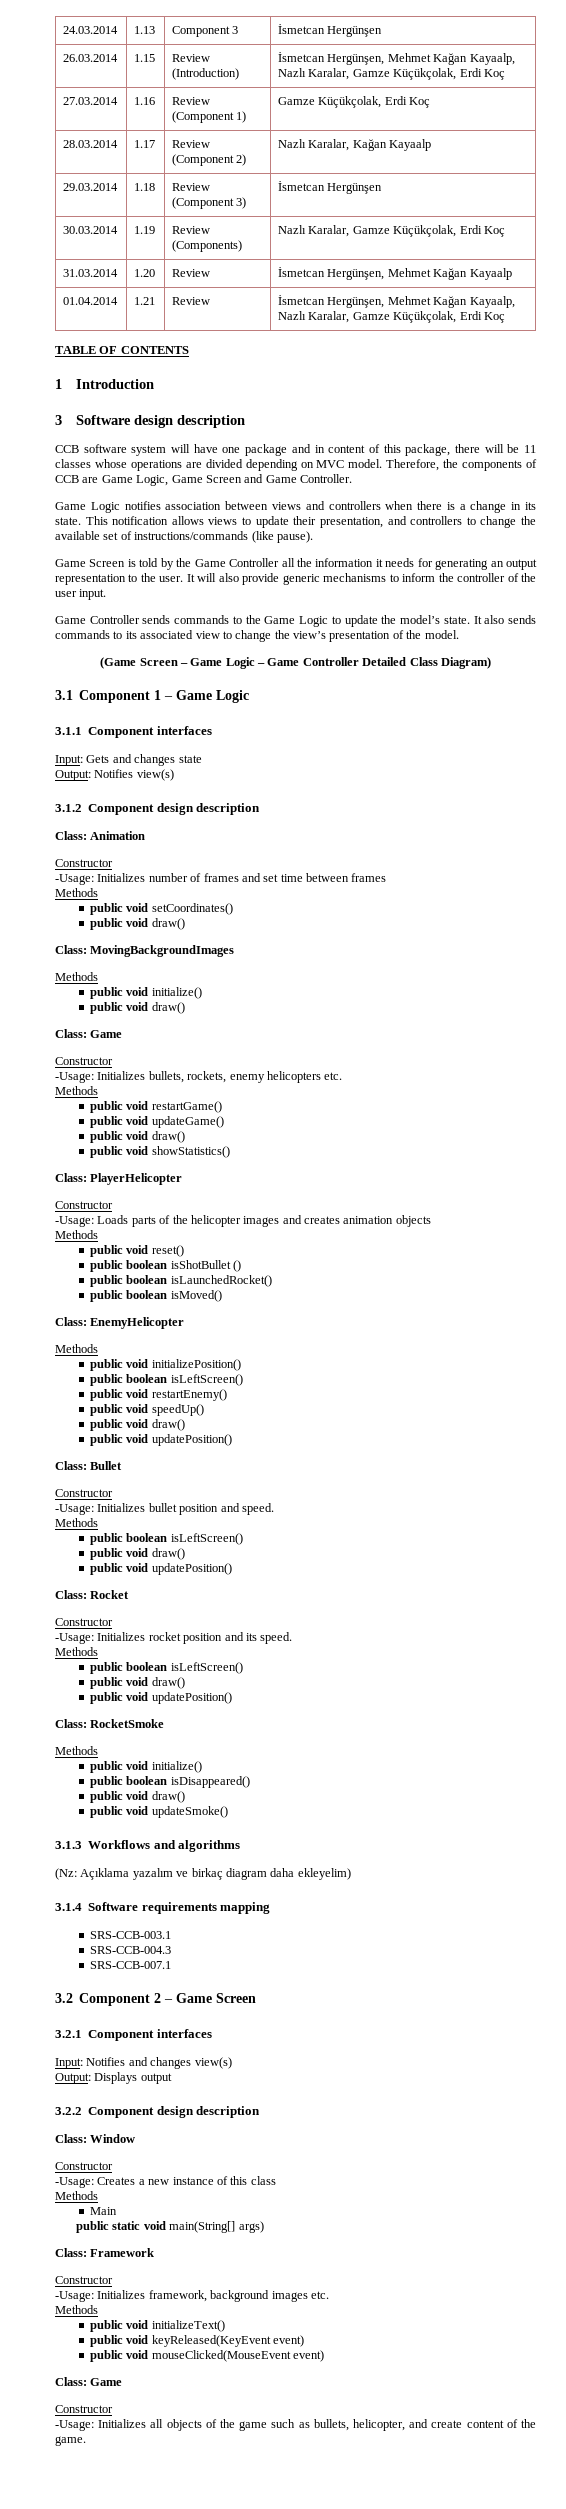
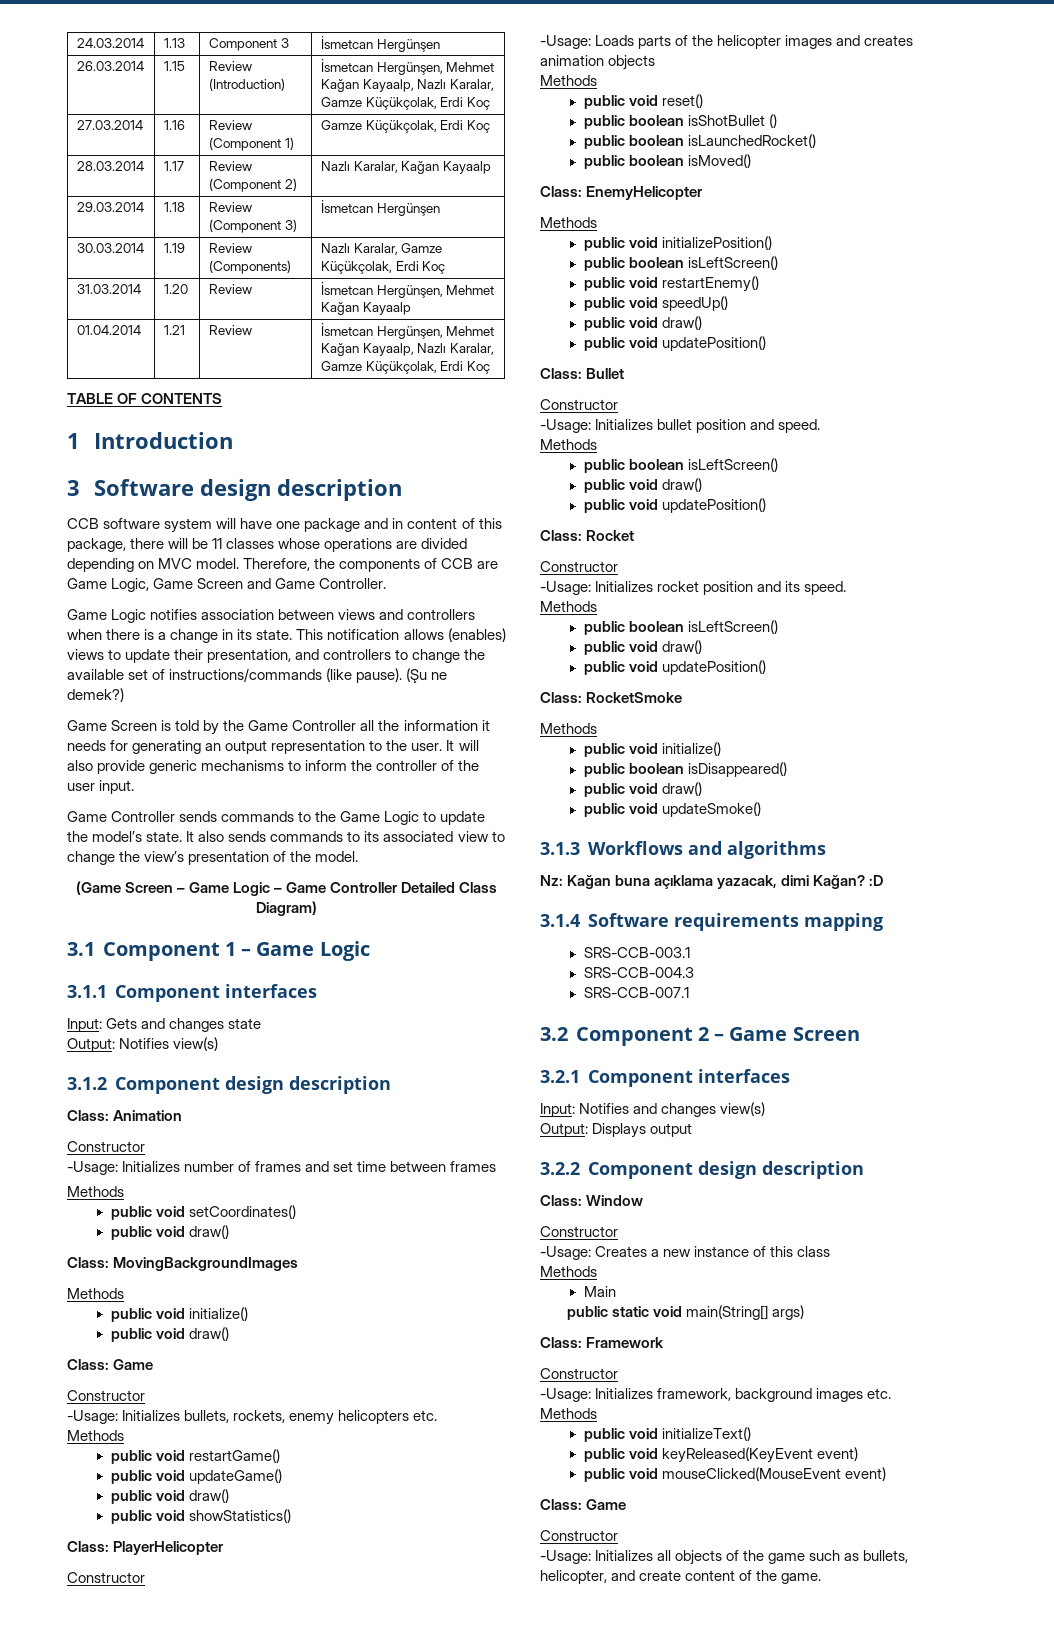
- This notification allows views to update their presentation, and controllers to change the available set of instructions/commands (like pause).
+ This notification allows (enables) views to update their presentation, and controllers to change the available set of instructions/commands (like pause). (Şu ne demek?)
- (Nz: Açıklama yazalım ve birkaç diagram daha ekleyelim)
+ Nz: Kağan buna açıklama yazacak, dimi Kağan? :D

